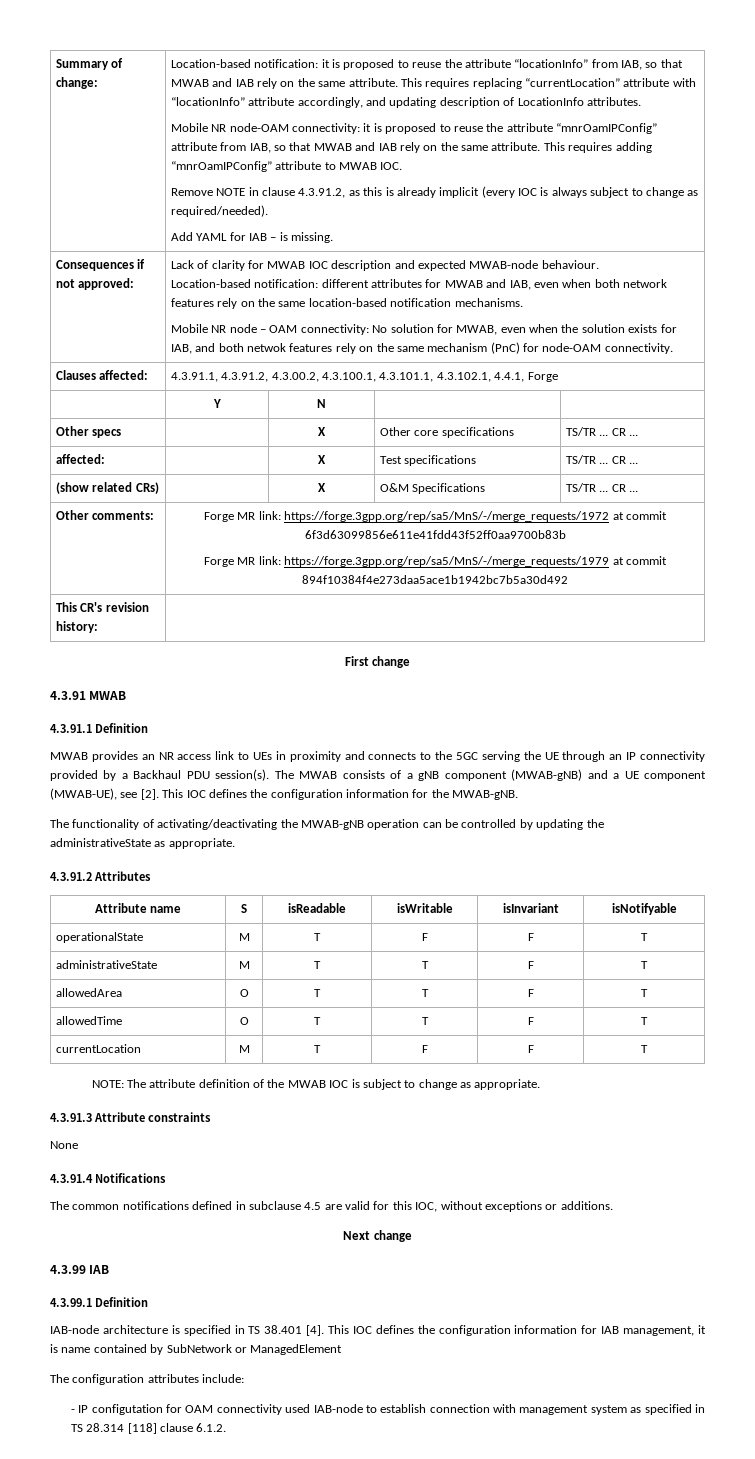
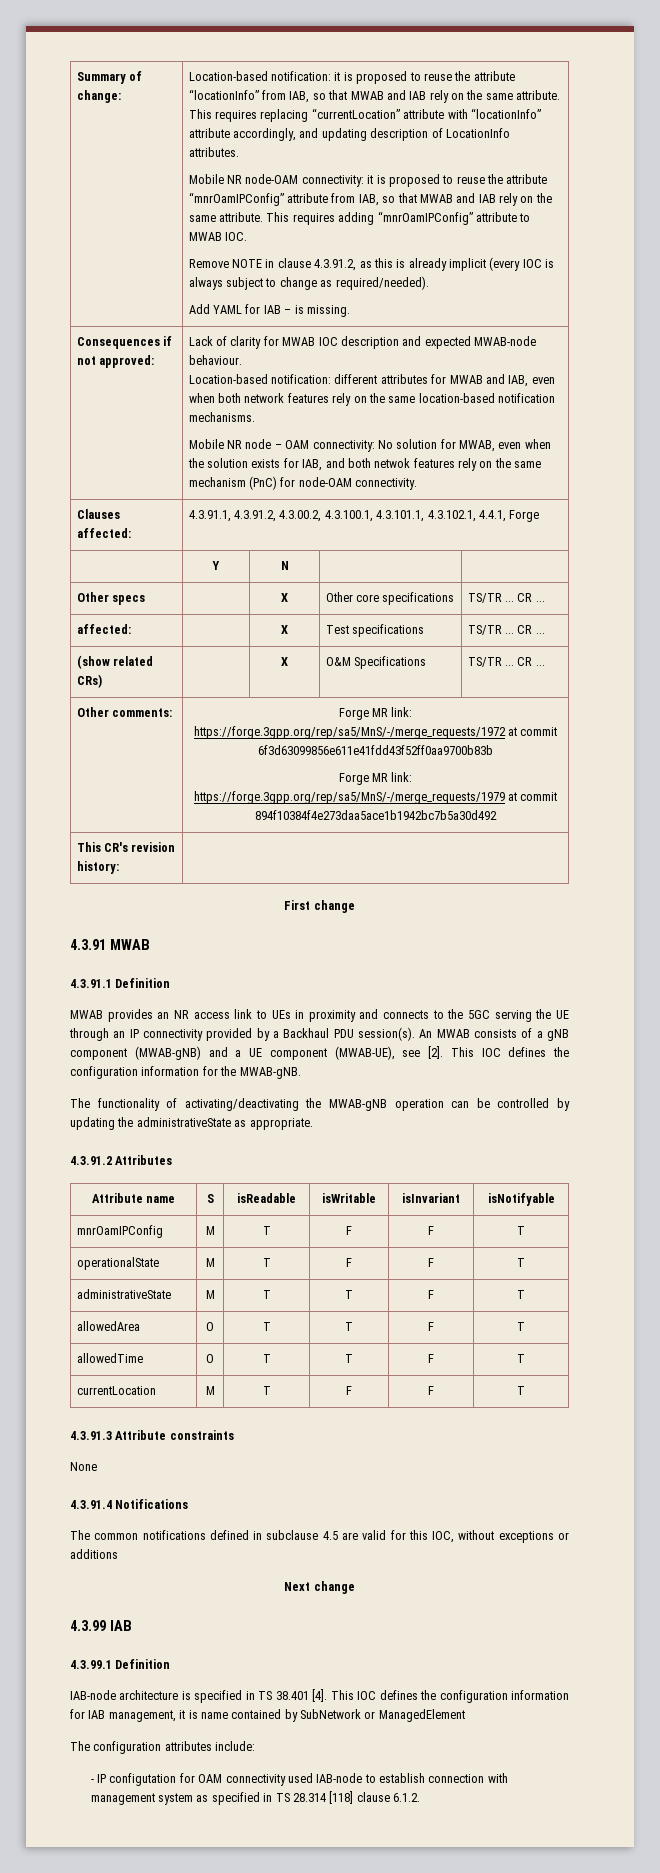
- The MWAB consists of a gNB component (MWAB-gNB) and a UE component (MWAB-UE), see [2].
+ An MWAB consists of a gNB component (MWAB-gNB) and a UE component (MWAB-UE), see [2].
+ mnrOamIPConfig | M | T | F | F | T
- NOTE: The attribute definition of the MWAB IOC is subject to change as appropriate.
- The common notifications defined in subclause 4.5 are valid for this IOC, without exceptions or additions.
+ The common notifications defined in subclause 4.5 are valid for this IOC, without exceptions or additions

